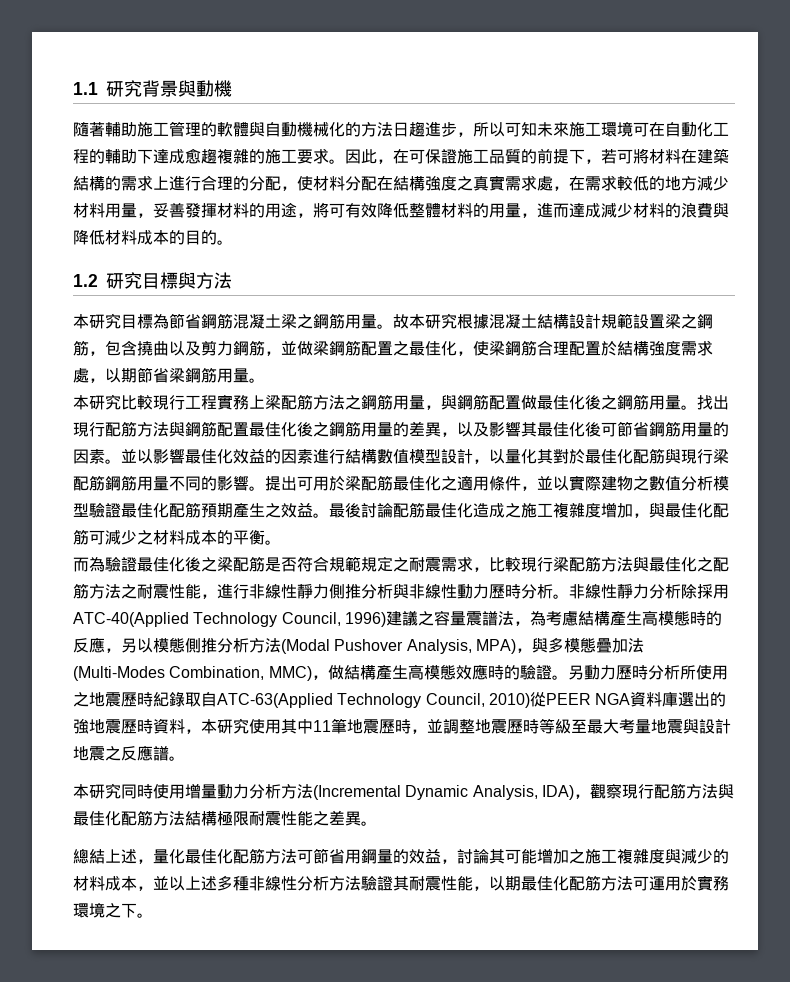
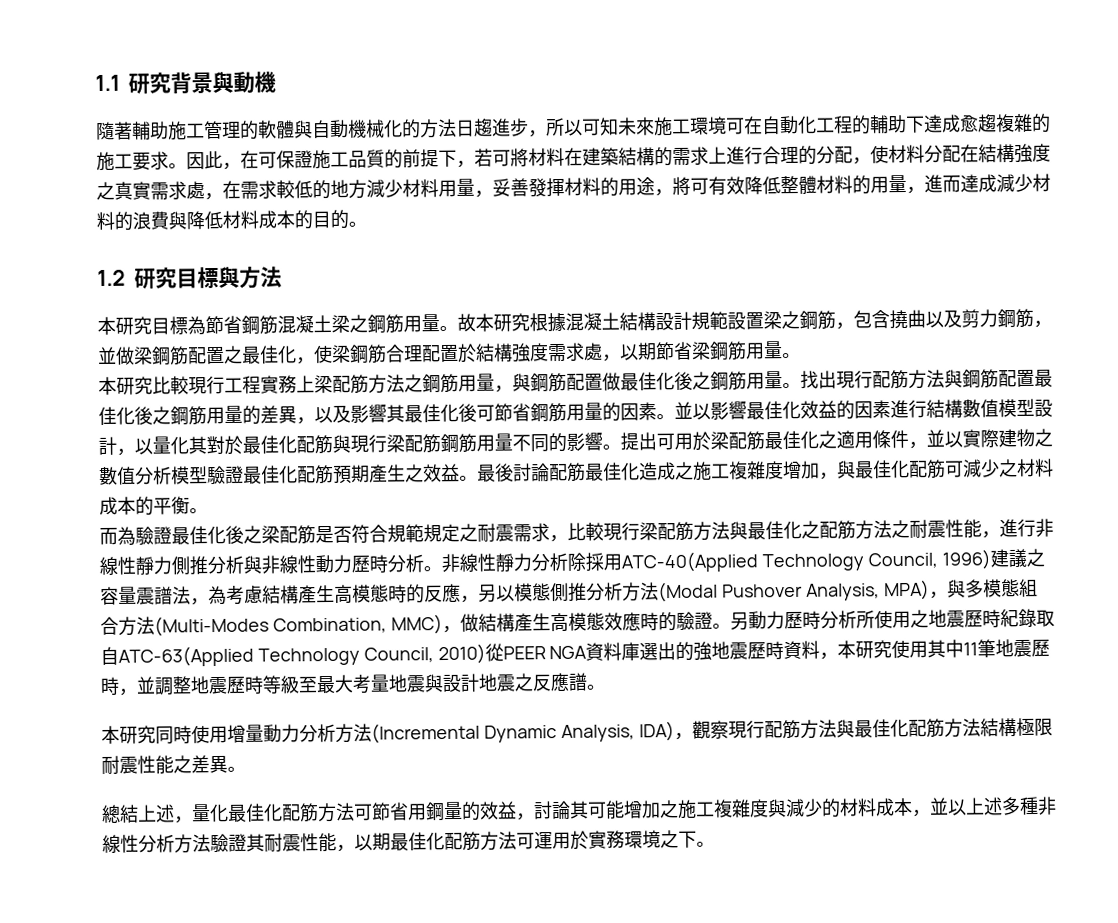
- 非線性靜力分析除採用ATC-40(Applied Technology Council, 1996)建議之容量震譜法，為考慮結構產生高模態時的反應，另以模態側推分析方法(Modal Pushover Analysis, MPA)，與多模態疊加法(Multi-Modes Combination, MMC)，做結構產生高模態效應時的驗證。
+ 非線性靜力分析除採用ATC-40(Applied Technology Council, 1996)建議之容量震譜法，為考慮結構產生高模態時的反應，另以模態側推分析方法(Modal Pushover Analysis, MPA)，與多模態組合方法(Multi-Modes Combination, MMC)，做結構產生高模態效應時的驗證。

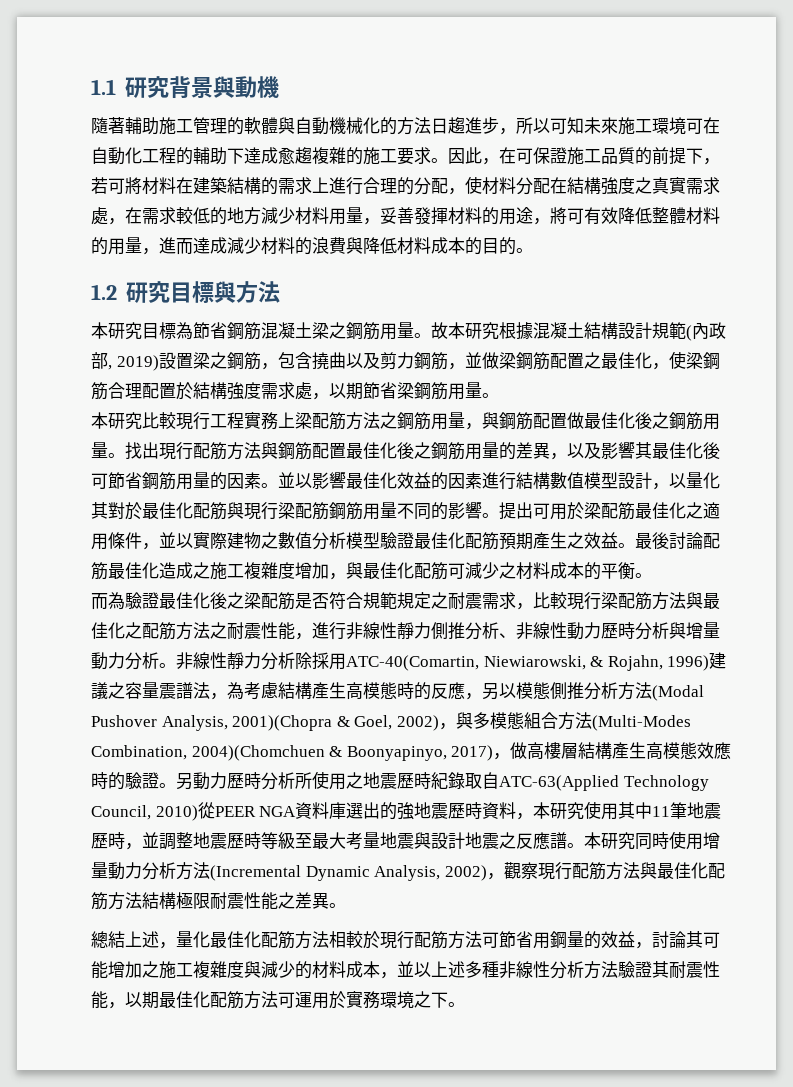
- 故本研究根據混凝土結構設計規範設置梁之鋼筋，包含撓曲以及剪力鋼筋，並做梁鋼筋配置之最佳化，使梁鋼筋合理配置於結構強度需求處，以期節省梁鋼筋用量。
+ 故本研究根據混凝土結構設計規範(內政部, 2019)設置梁之鋼筋，包含撓曲以及剪力鋼筋，並做梁鋼筋配置之最佳化，使梁鋼筋合理配置於結構強度需求處，以期節省梁鋼筋用量。
- 而為驗證最佳化後之梁配筋是否符合規範規定之耐震需求，比較現行梁配筋方法與最佳化之配筋方法之耐震性能，進行非線性靜力側推分析與非線性動力歷時分析。
+ 而為驗證最佳化後之梁配筋是否符合規範規定之耐震需求，比較現行梁配筋方法與最佳化之配筋方法之耐震性能，進行非線性靜力側推分析、非線性動力歷時分析與增量動力分析。
- 非線性靜力分析除採用ATC-40(Applied Technology Council, 1996)建議之容量震譜法，為考慮結構產生高模態時的反應，另以模態側推分析方法(Modal Pushover Analysis, MPA)，與多模態組合方法(Multi-Modes Combination, MMC)，做結構產生高模態效應時的驗證。
+ 非線性靜力分析除採用ATC-40(Comartin, Niewiarowski, & Rojahn, 1996)建議之容量震譜法，為考慮結構產生高模態時的反應，另以模態側推分析方法(Modal Pushover Analysis, 2001)(Chopra & Goel, 2002)，與多模態組合方法(Multi-Modes Combination, 2004)(Chomchuen & Boonyapinyo, 2017)，做高樓層結構產生高模態效應時的驗證。
- 另動力歷時分析所使用之地震歷時紀錄取自ATC-63(Applied Technology Council, 2010)從PEER NGA資料庫選出的強地震歷時資料，本研究使用其中11筆地震歷時，並調整地震歷時等級至最大考量地震與設計地震之反應譜。
- 本研究同時使用增量動力分析方法(Incremental Dynamic Analysis, IDA)，觀察現行配筋方法與最佳化配筋方法結構極限耐震性能之差異。
+ 另動力歷時分析所使用之地震歷時紀錄取自ATC-63(Applied Technology Council, 2010)從PEER NGA資料庫選出的強地震歷時資料，本研究使用其中11筆地震歷時，並調整地震歷時等級至最大考量地震與設計地震之反應譜。本研究同時使用增量動力分析方法(Incremental Dynamic Analysis, 2002)，觀察現行配筋方法與最佳化配筋方法結構極限耐震性能之差異。
- 總結上述，量化最佳化配筋方法可節省用鋼量的效益，討論其可能增加之施工複雜度與減少的材料成本，並以上述多種非線性分析方法驗證其耐震性能，以期最佳化配筋方法可運用於實務環境之下。
+ 總結上述，量化最佳化配筋方法相較於現行配筋方法可節省用鋼量的效益，討論其可能增加之施工複雜度與減少的材料成本，並以上述多種非線性分析方法驗證其耐震性能，以期最佳化配筋方法可運用於實務環境之下。

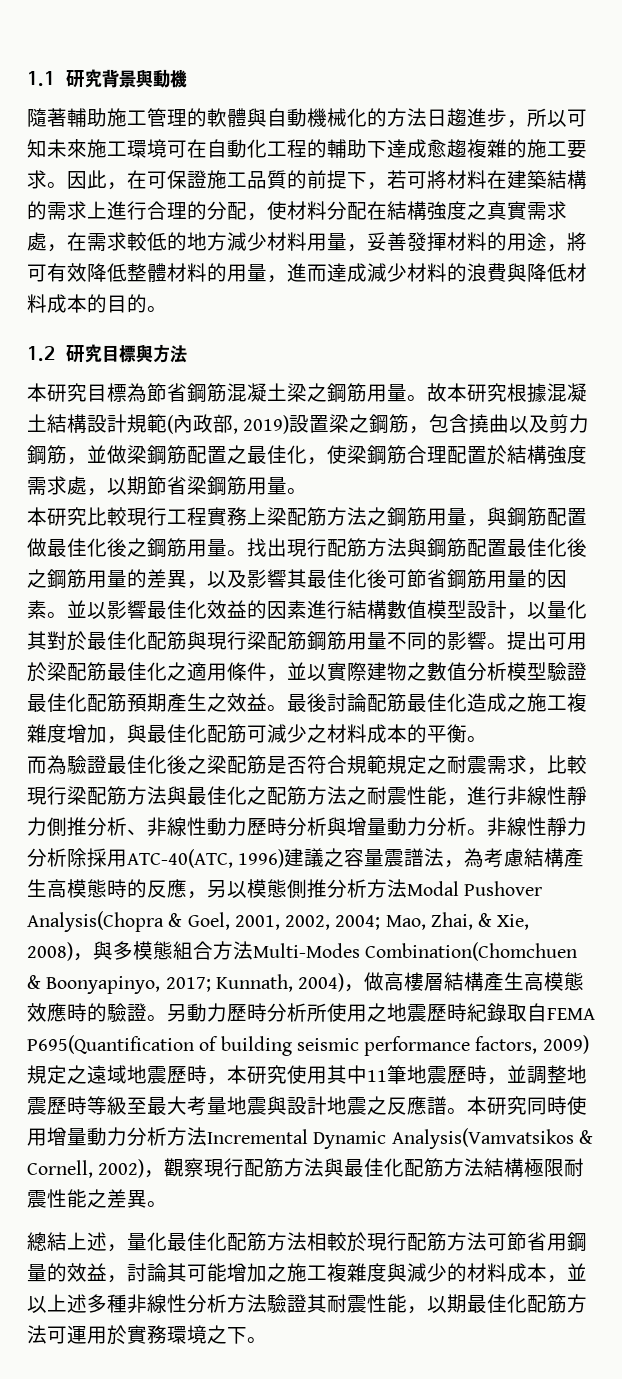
- 非線性靜力分析除採用ATC-40(Comartin, Niewiarowski, & Rojahn, 1996)建議之容量震譜法，為考慮結構產生高模態時的反應，另以模態側推分析方法(Modal Pushover Analysis, 2001)(Chopra & Goel, 2002)，與多模態組合方法(Multi-Modes Combination, 2004)(Chomchuen & Boonyapinyo, 2017)，做高樓層結構產生高模態效應時的驗證。
+ 非線性靜力分析除採用ATC-40(ATC, 1996)建議之容量震譜法，為考慮結構產生高模態時的反應，另以模態側推分析方法Modal Pushover Analysis(Chopra & Goel, 2001, 2002, 2004; Mao, Zhai, & Xie, 2008)，與多模態組合方法Multi-Modes Combination(Chomchuen & Boonyapinyo, 2017; Kunnath, 2004)，做高樓層結構產生高模態效應時的驗證。
- 另動力歷時分析所使用之地震歷時紀錄取自ATC-63(Applied Technology Council, 2010)從PEER NGA資料庫選出的強地震歷時資料，本研究使用其中11筆地震歷時，並調整地震歷時等級至最大考量地震與設計地震之反應譜。
+ 另動力歷時分析所使用之地震歷時紀錄取自FEMA P695(Quantification of building seismic performance factors, 2009)規定之遠域地震歷時，本研究使用其中11筆地震歷時，並調整地震歷時等級至最大考量地震與設計地震之反應譜。
- 本研究同時使用增量動力分析方法(Incremental Dynamic Analysis, 2002)，觀察現行配筋方法與最佳化配筋方法結構極限耐震性能之差異。
+ 本研究同時使用增量動力分析方法Incremental Dynamic Analysis(Vamvatsikos & Cornell, 2002)，觀察現行配筋方法與最佳化配筋方法結構極限耐震性能之差異。

